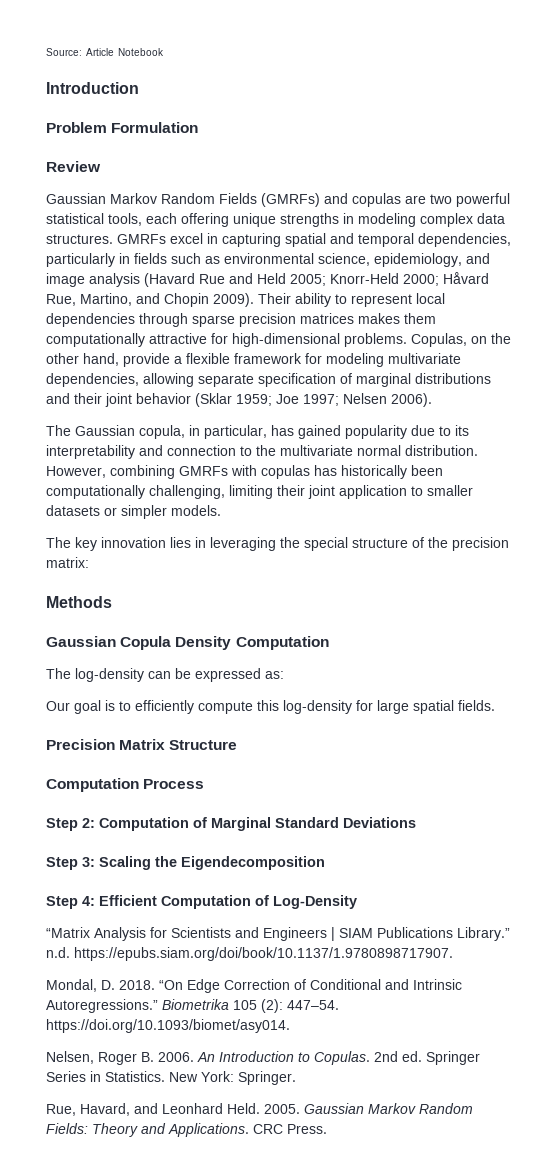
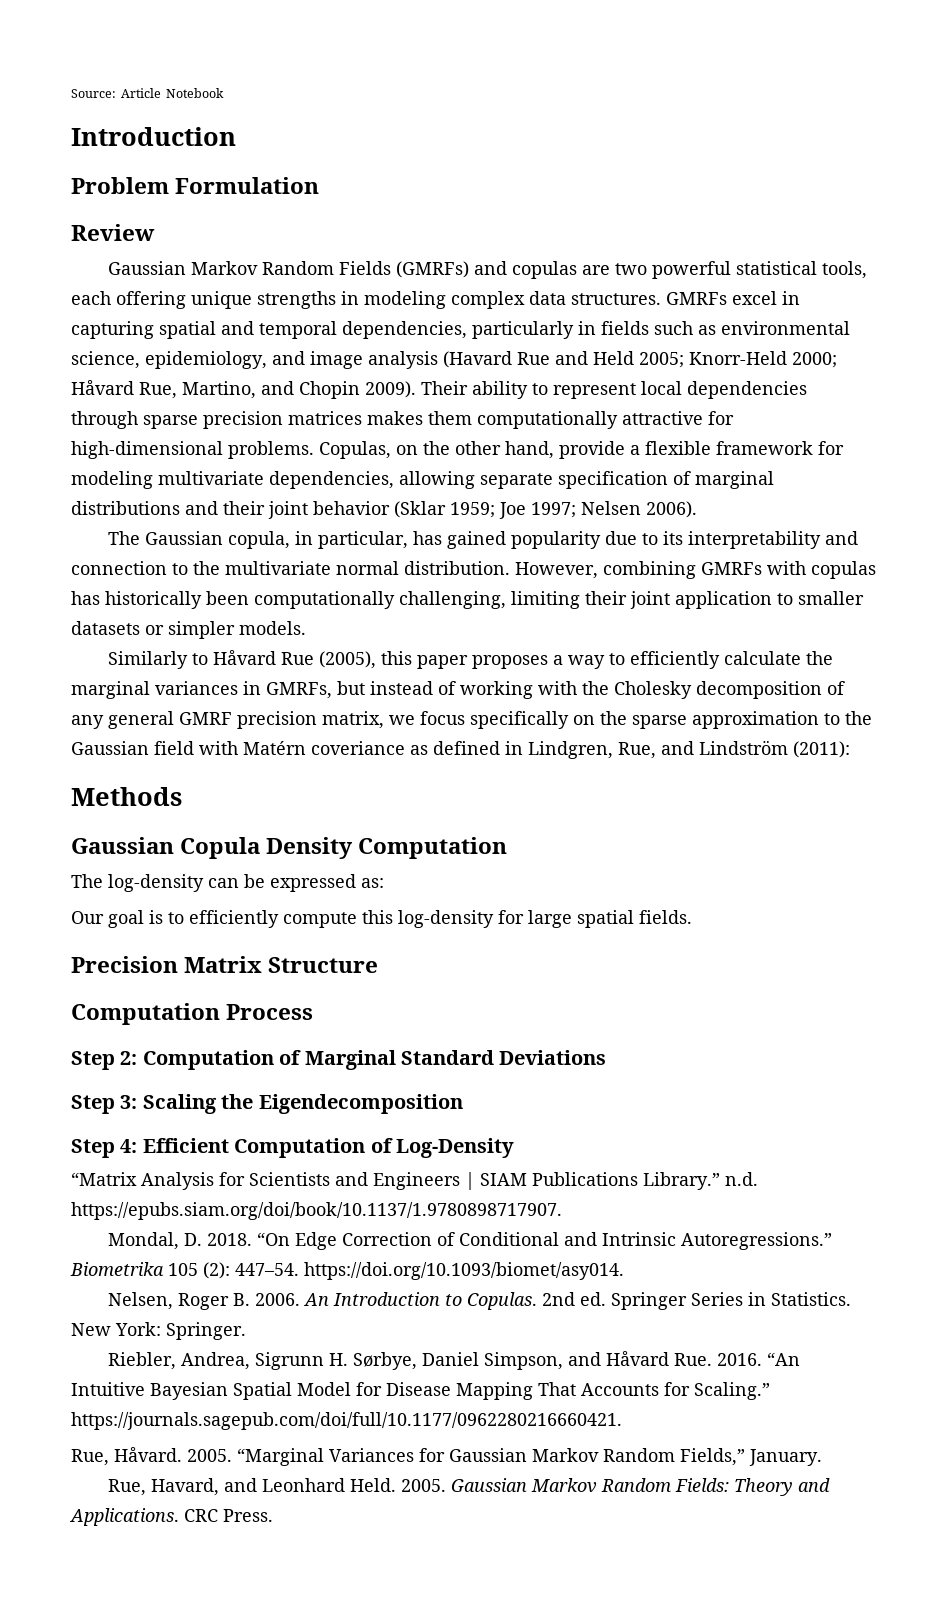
- The key innovation lies in leveraging the special structure of the precision matrix:
+ Similarly to Håvard Rue (2005), this paper proposes a way to efficiently calculate the marginal variances in GMRFs, but instead of working with the Cholesky decomposition of any general GMRF precision matrix, we focus specifically on the sparse approximation to the Gaussian field with Matérn coveriance as defined in Lindgren, Rue, and Lindström (2011):
+ Riebler, Andrea, Sigrunn H. Sørbye, Daniel Simpson, and Håvard Rue. 2016. “An Intuitive Bayesian Spatial Model for Disease Mapping That Accounts for Scaling.” https://journals.sagepub.com/doi/full/10.1177/0962280216660421.
+ Rue, Håvard. 2005. “Marginal Variances for Gaussian Markov Random Fields,” January.

